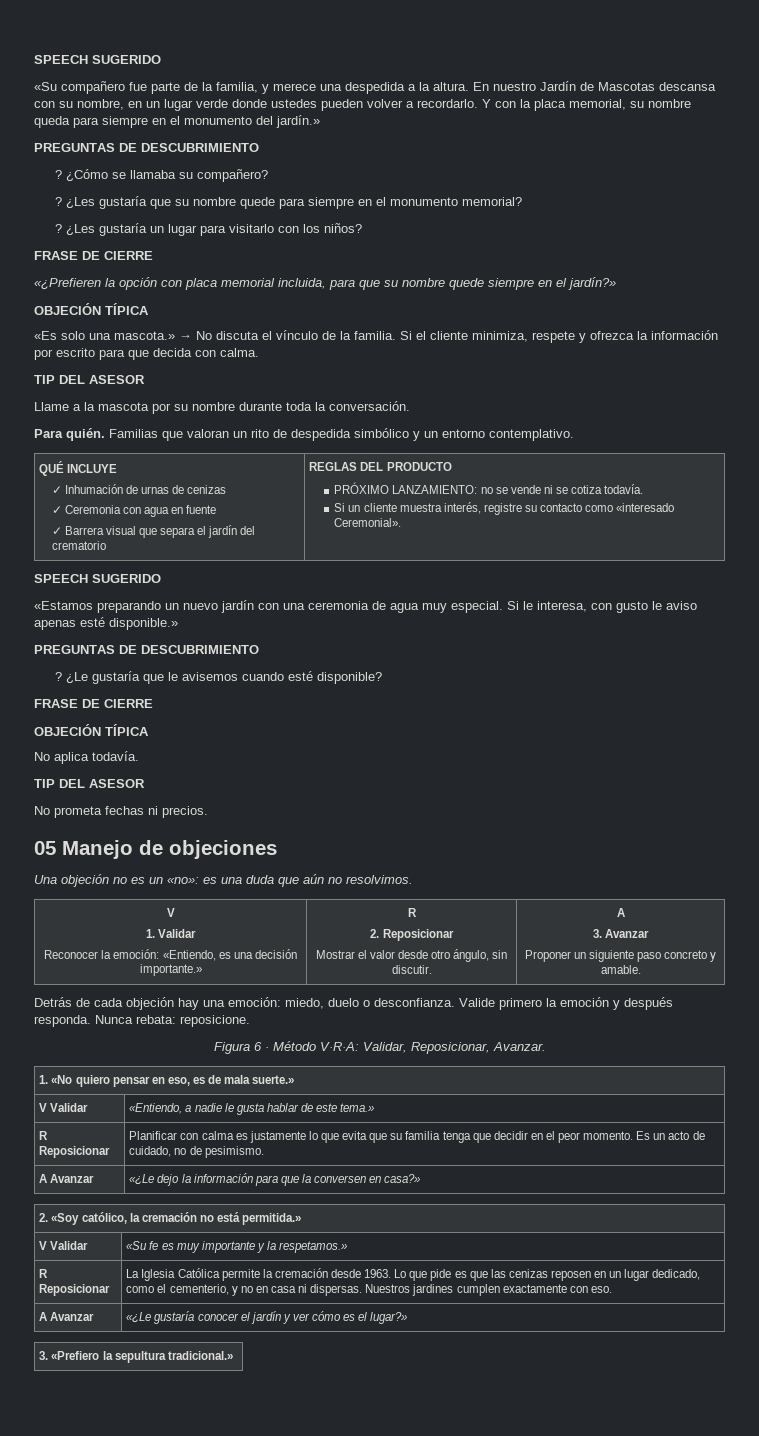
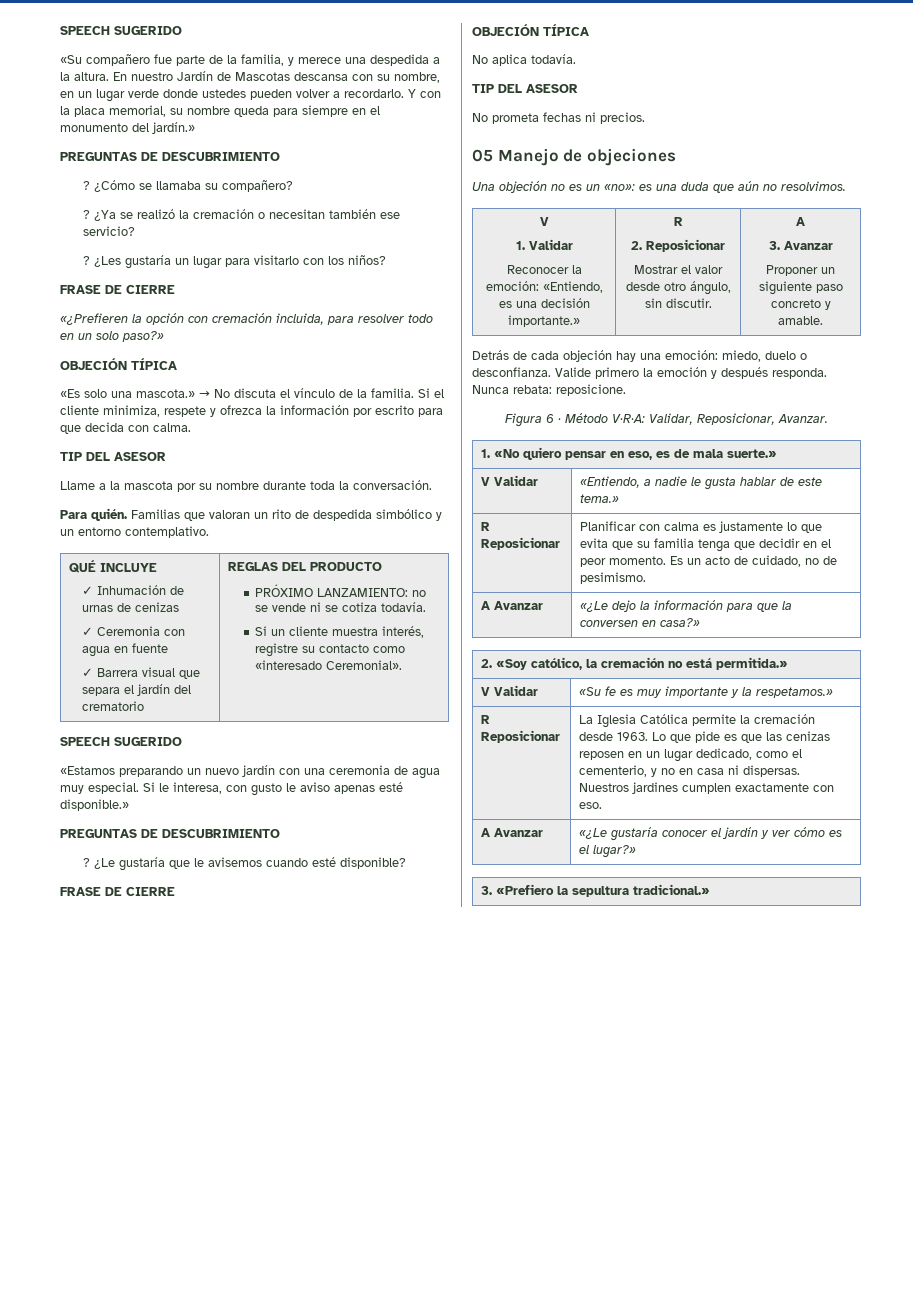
- ¿Les gustaría que su nombre quede para siempre en el monumento memorial?
+ ¿Ya se realizó la cremación o necesitan también ese servicio?
- «¿Prefieren la opción con placa memorial incluida, para que su nombre quede siempre en el jardín?»
+ «¿Prefieren la opción con cremación incluida, para resolver todo en un solo paso?»

